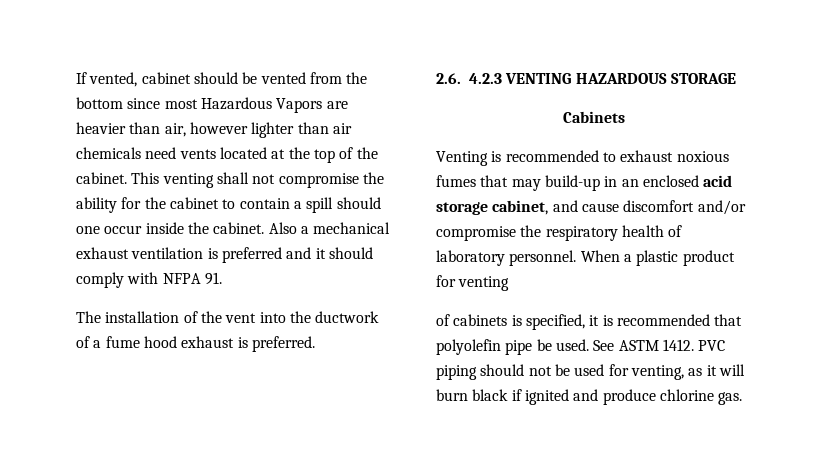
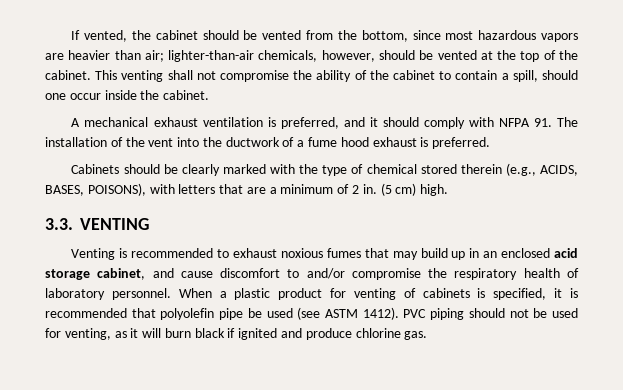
- If vented, cabinet should be vented from the bottom since most Hazardous Vapors are heavier than air, however lighter than air chemicals need vents located at the top of the cabinet.
+ If vented, the cabinet should be vented from the bottom, since most hazardous vapors are heavier than air; lighter-than-air chemicals, however, should be vented at the top of the cabinet.
- This venting shall not compromise the ability for the cabinet to contain a spill should one occur inside the cabinet. Also a mechanical exhaust ventilation is preferred and it should comply with NFPA 91.
- The installation of the vent into the ductwork of a fume hood exhaust is preferred.
+ This venting shall not compromise the ability of the cabinet to contain a spill, should one occur inside the cabinet.
+ A mechanical exhaust ventilation is preferred, and it should comply with NFPA 91. The installation of the vent into the ductwork of a fume hood exhaust is preferred.
- 2.6. 4.2.3 VENTING HAZARDOUS STORAGE
- Cabinets
+ Cabinets should be clearly marked with the type of chemical stored therein (e.g., ACIDS, BASES, POISONS), with letters that are a minimum of 2 in. (5 cm) high.
+ 3.3. VENTING
- Venting is recommended to exhaust noxious fumes that may build-up in an enclosed acid storage cabinet, and cause discomfort and/or compromise the respiratory health of laboratory personnel.
+ Venting is recommended to exhaust noxious fumes that may build up in an enclosed acid storage cabinet, and cause discomfort to and/or compromise the respiratory health of laboratory personnel.
- When a plastic product for venting
- of cabinets is specified, it is recommended that polyolefin pipe be used. See ASTM 1412.
+ When a plastic product for venting of cabinets is specified, it is recommended that polyolefin pipe be used (see ASTM 1412).

